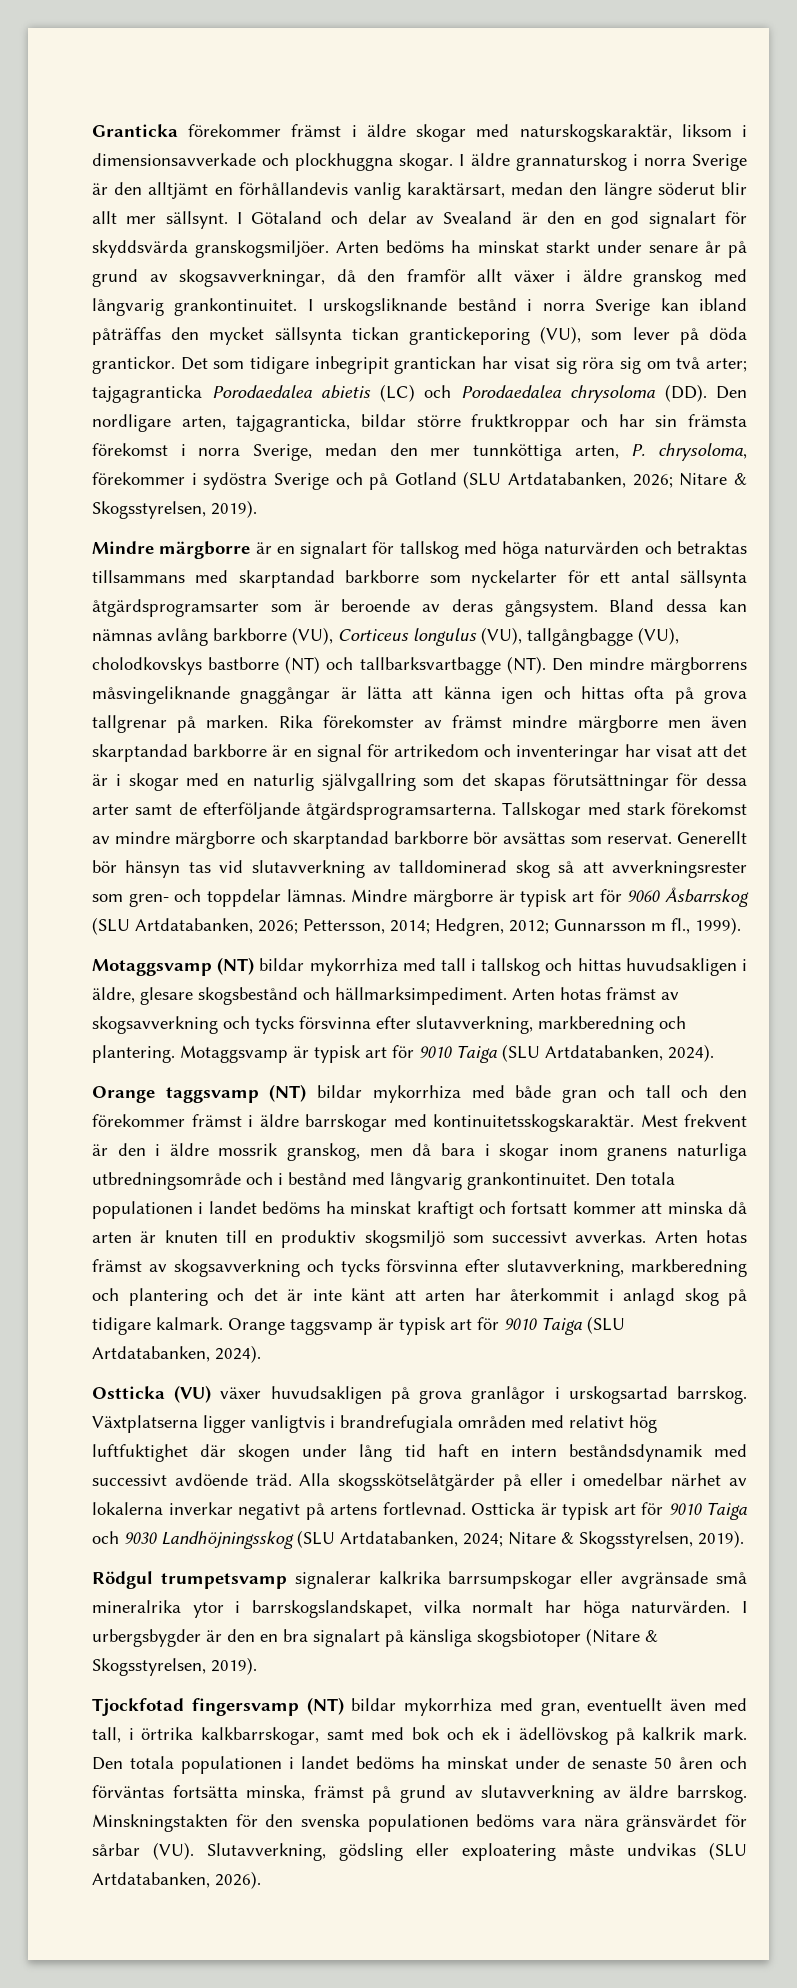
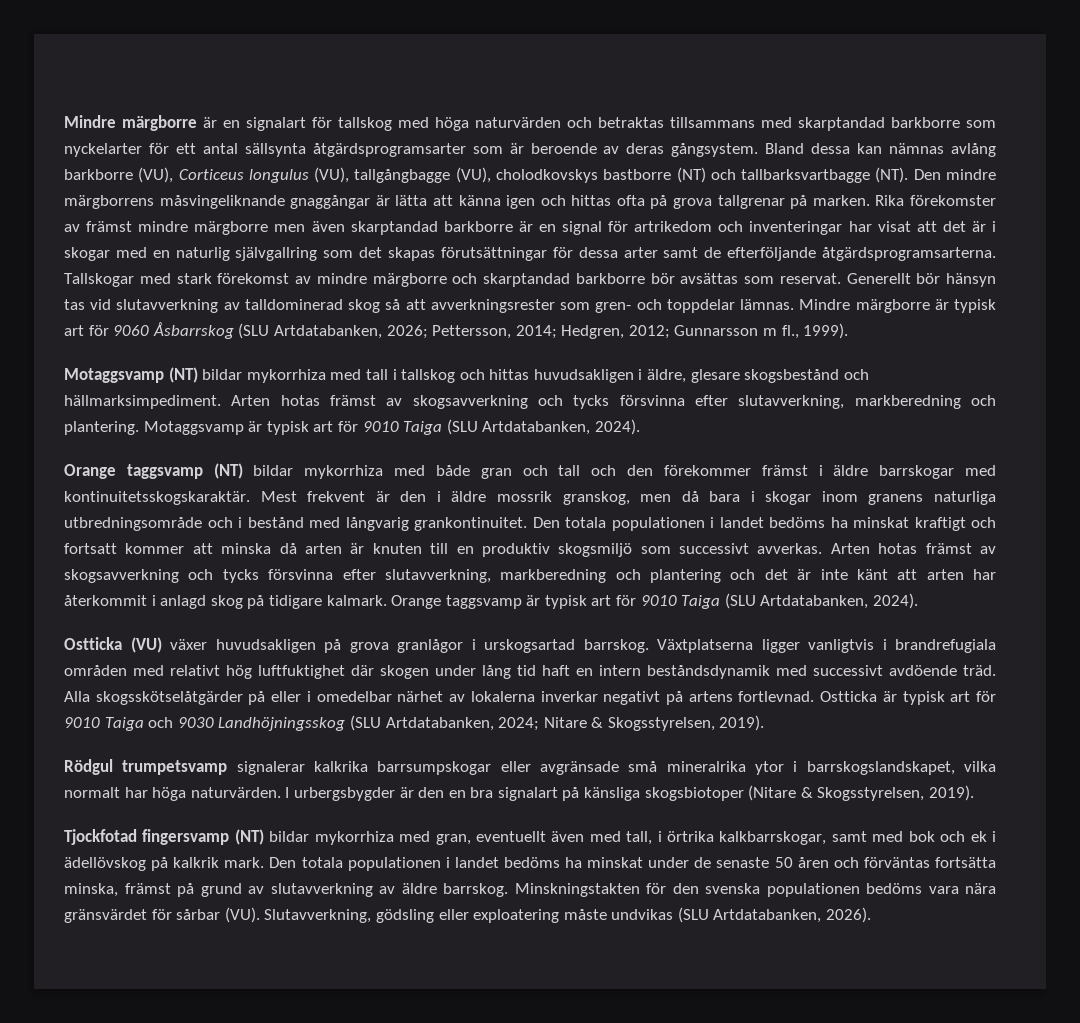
- Granticka förekommer främst i äldre skogar med naturskogskaraktär, liksom i dimensionsavverkade och plockhuggna skogar. I äldre grannaturskog i norra Sverige är den alltjämt en förhållandevis vanlig karaktärsart, medan den längre söderut blir allt mer sällsynt. I Götaland och delar av Svealand är den en god signalart för skyddsvärda granskogsmiljöer. Arten bedöms ha minskat starkt under senare år på grund av skogsavverkningar, då den framför allt växer i äldre granskog med långvarig grankontinuitet. I urskogsliknande bestånd i norra Sverige kan ibland påträffas den mycket sällsynta tickan grantickeporing (VU), som lever på döda grantickor. Det som tidigare inbegripit grantickan har visat sig röra sig om två arter; tajgagranticka Porodaedalea abietis (LC) och Porodaedalea chrysoloma (DD). Den nordligare arten, tajgagranticka, bildar större fruktkroppar och har sin främsta förekomst i norra Sverige, medan den mer tunnköttiga arten, P. chrysoloma, förekommer i sydöstra Sverige och på Gotland (SLU Artdatabanken, 2026; Nitare & Skogsstyrelsen, 2019).

